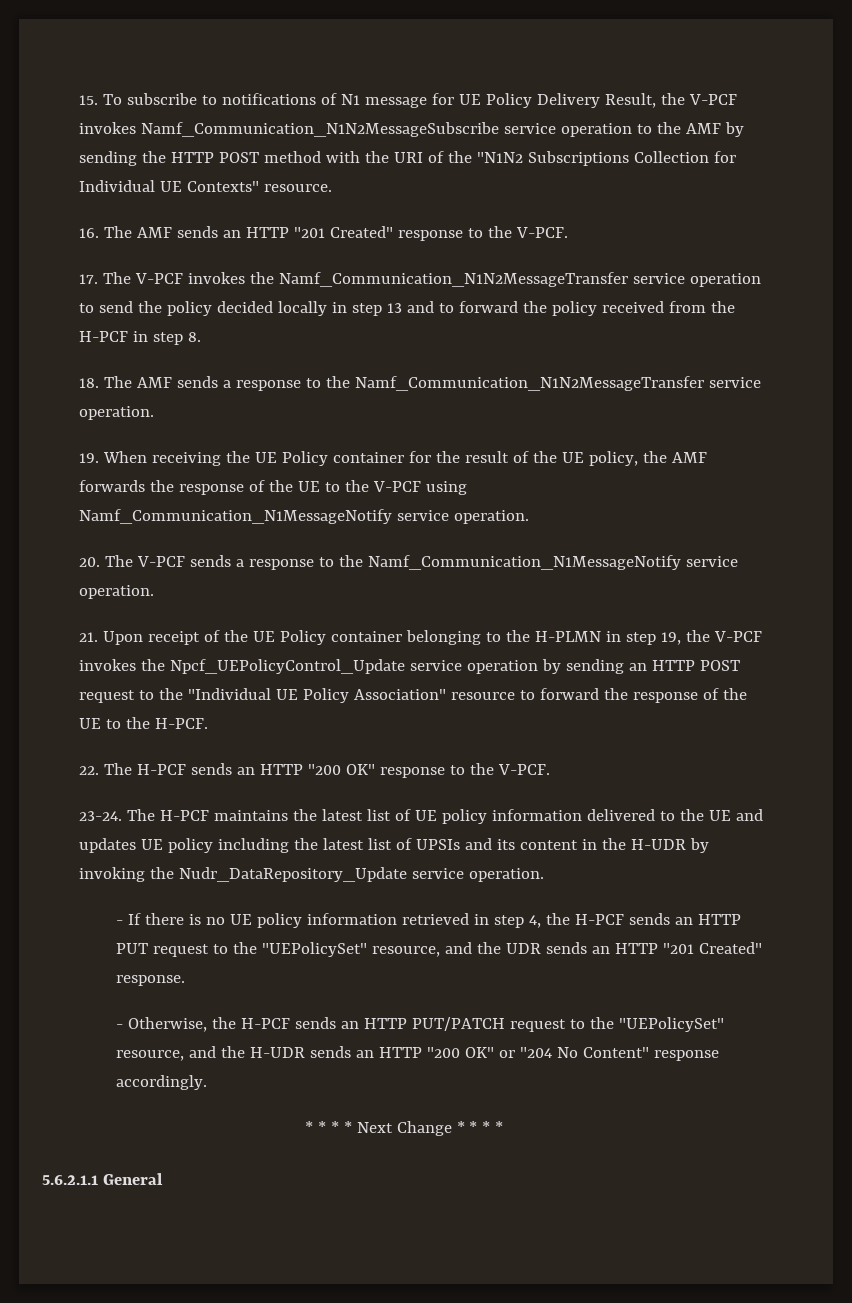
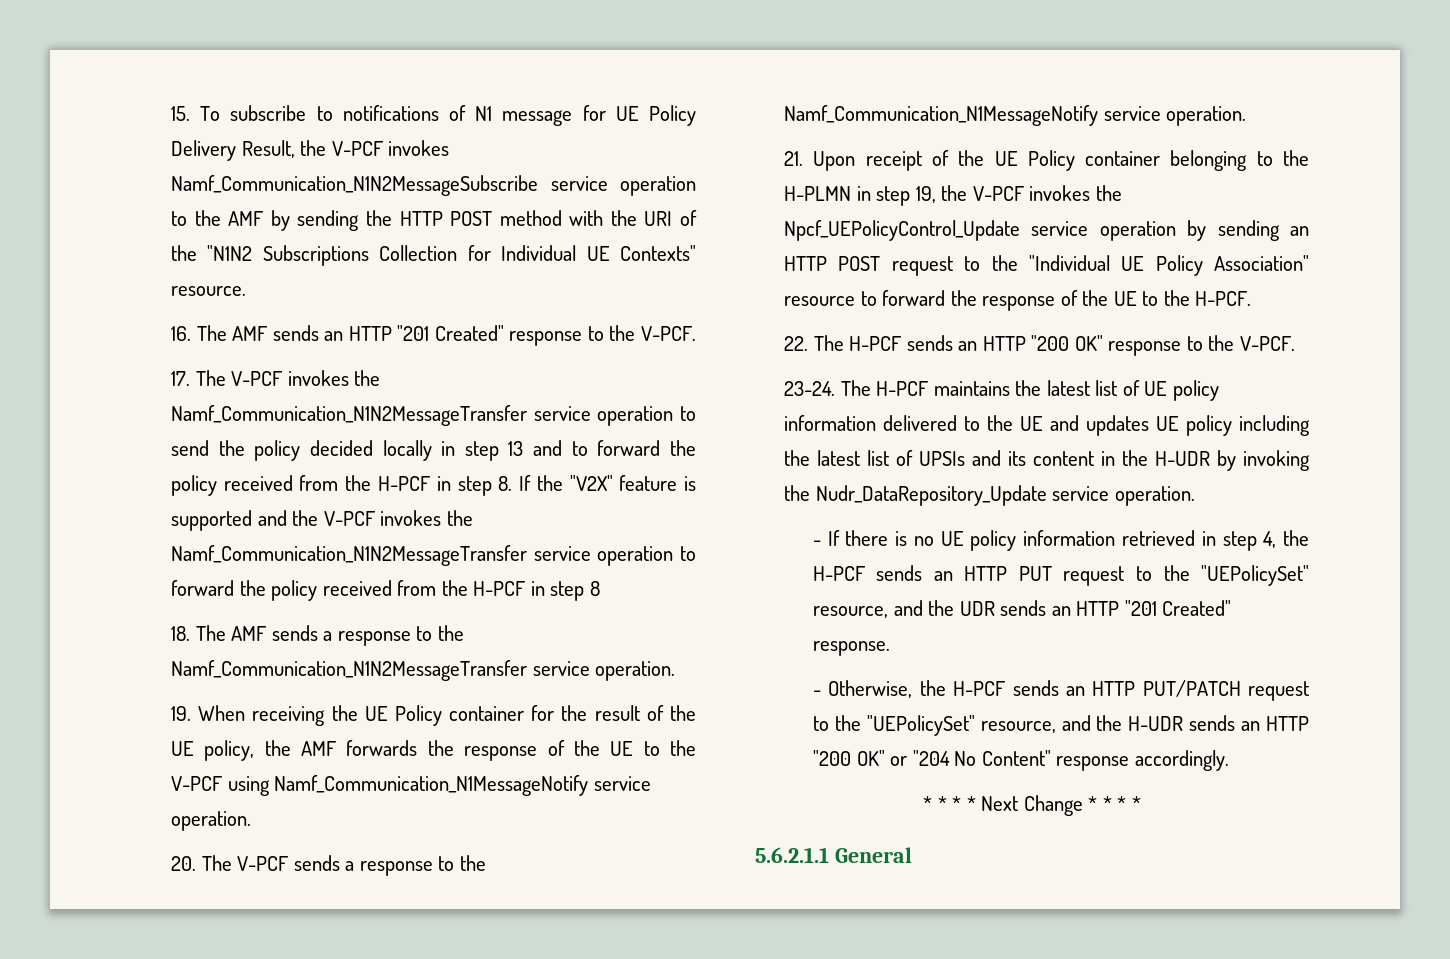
- 17. The V-PCF invokes the Namf_Communication_N1N2MessageTransfer service operation to send the policy decided locally in step 13 and to forward the policy received from the H-PCF in step 8.
+ 17. The V-PCF invokes the Namf_Communication_N1N2MessageTransfer service operation to send the policy decided locally in step 13 and to forward the policy received from the H-PCF in step 8. If the "V2X" feature is supported and the V-PCF invokes the Namf_Communication_N1N2MessageTransfer service operation to forward the policy received from the H-PCF in step 8

